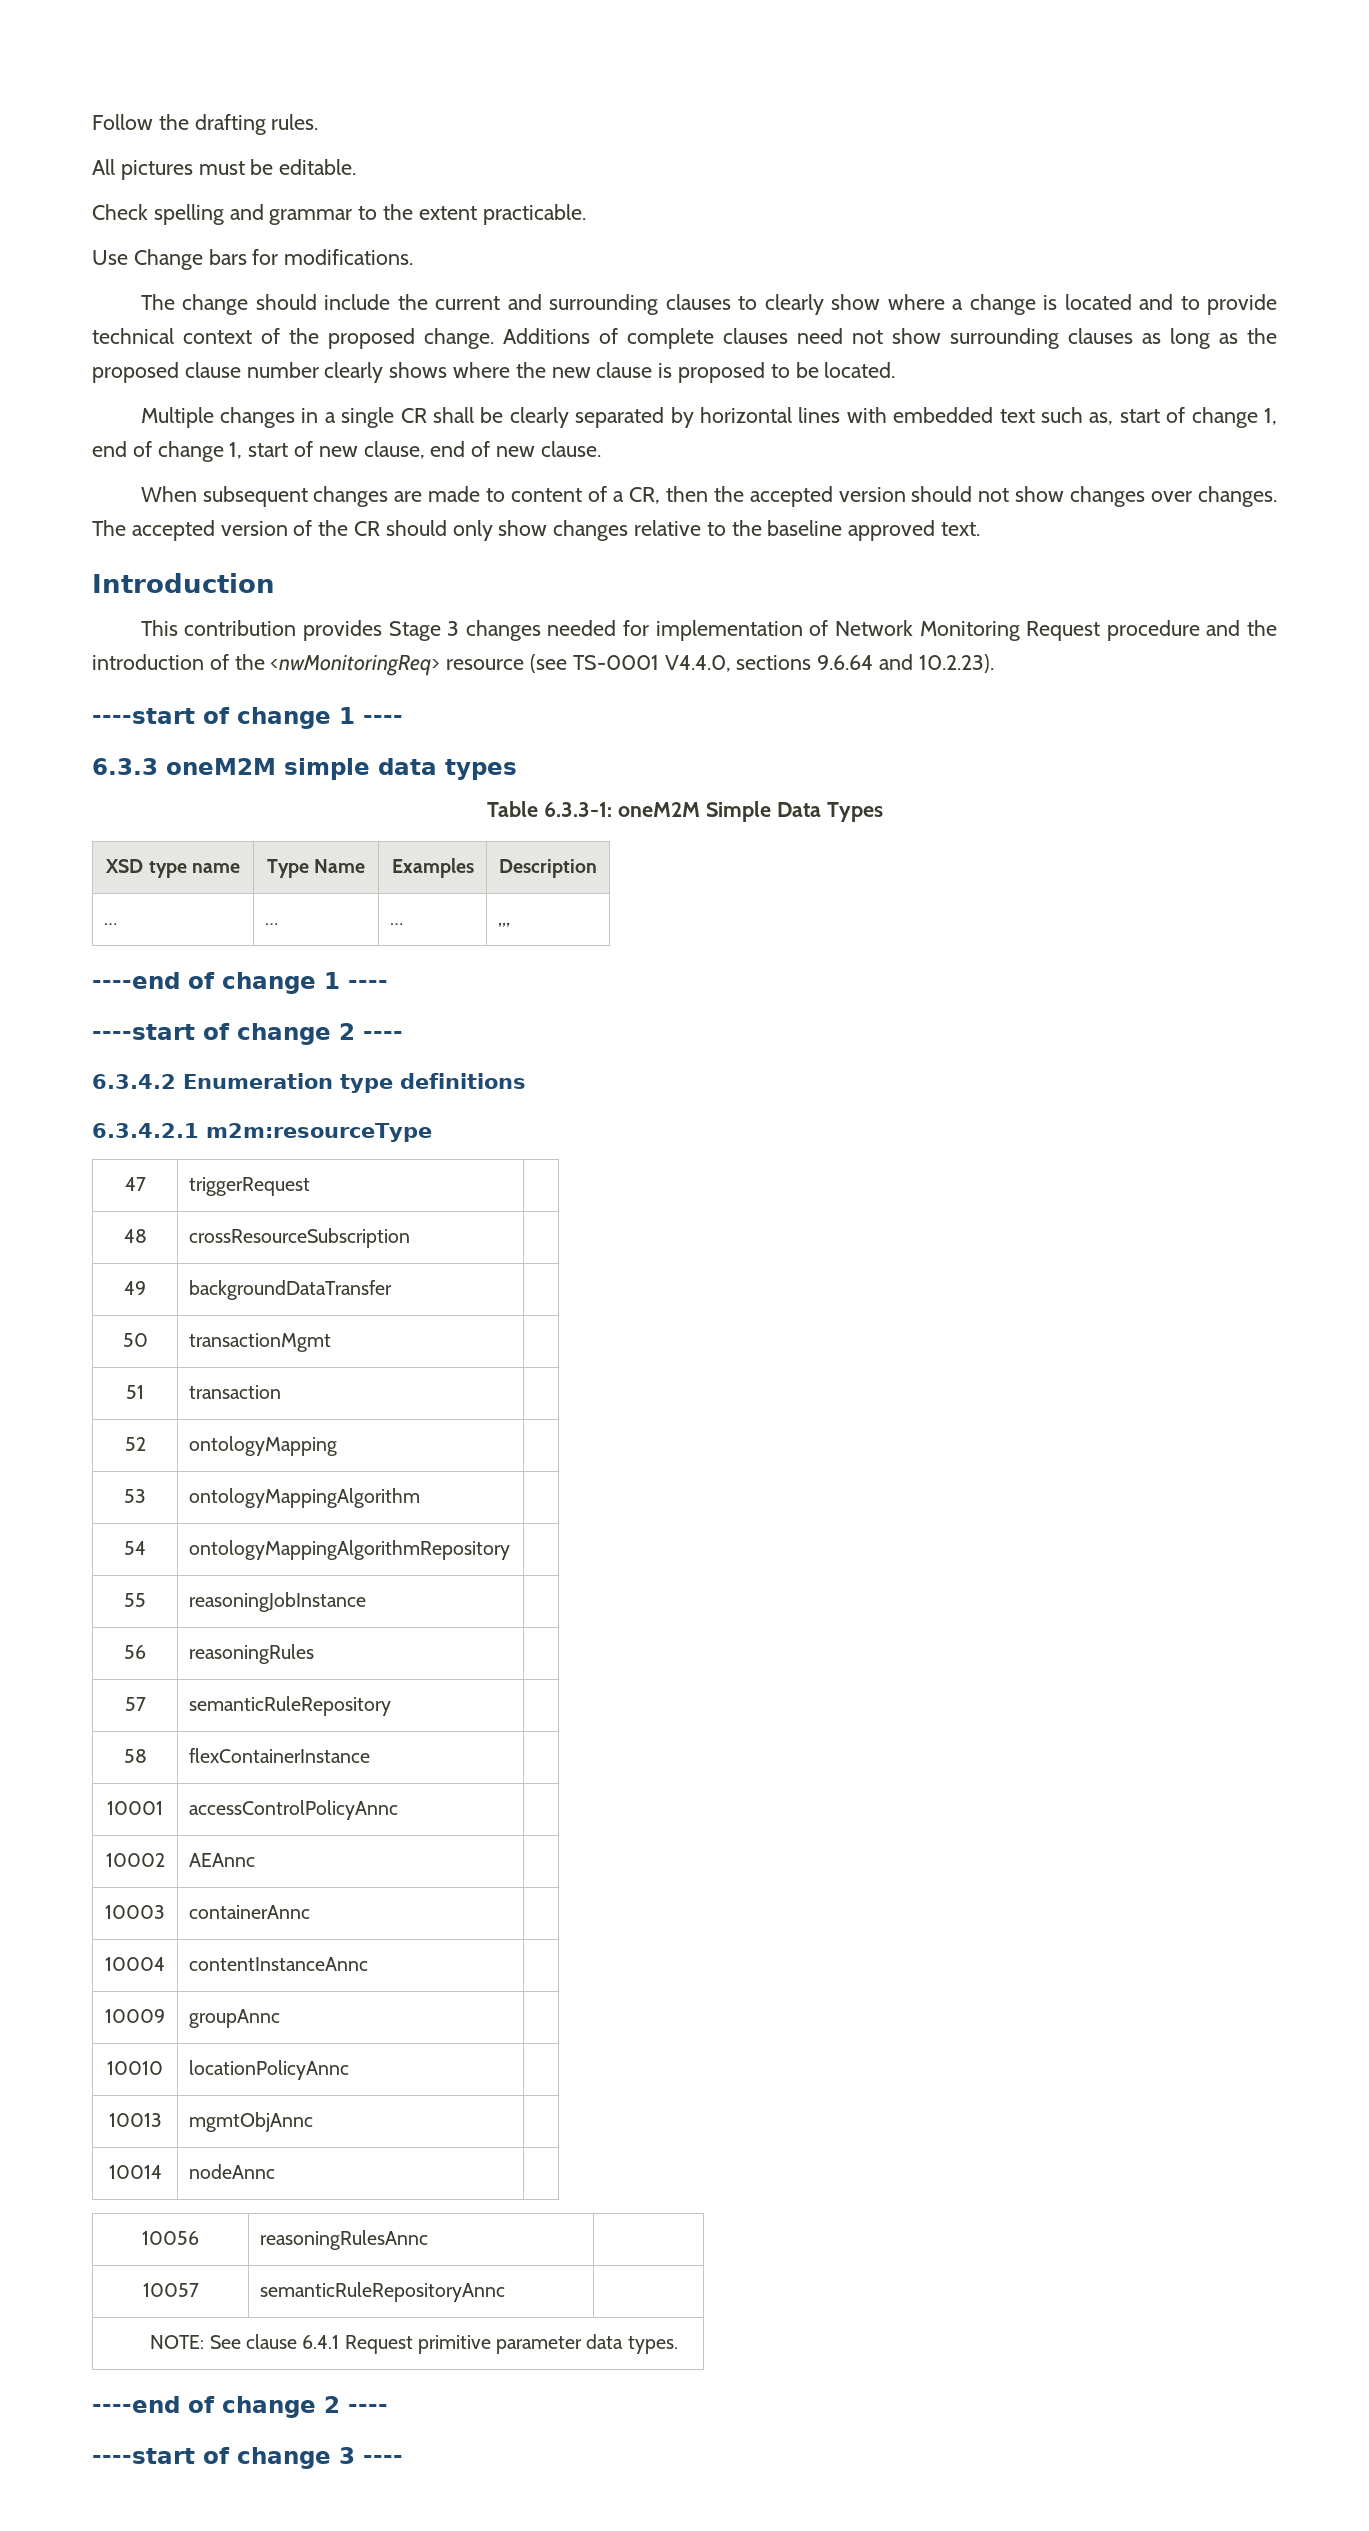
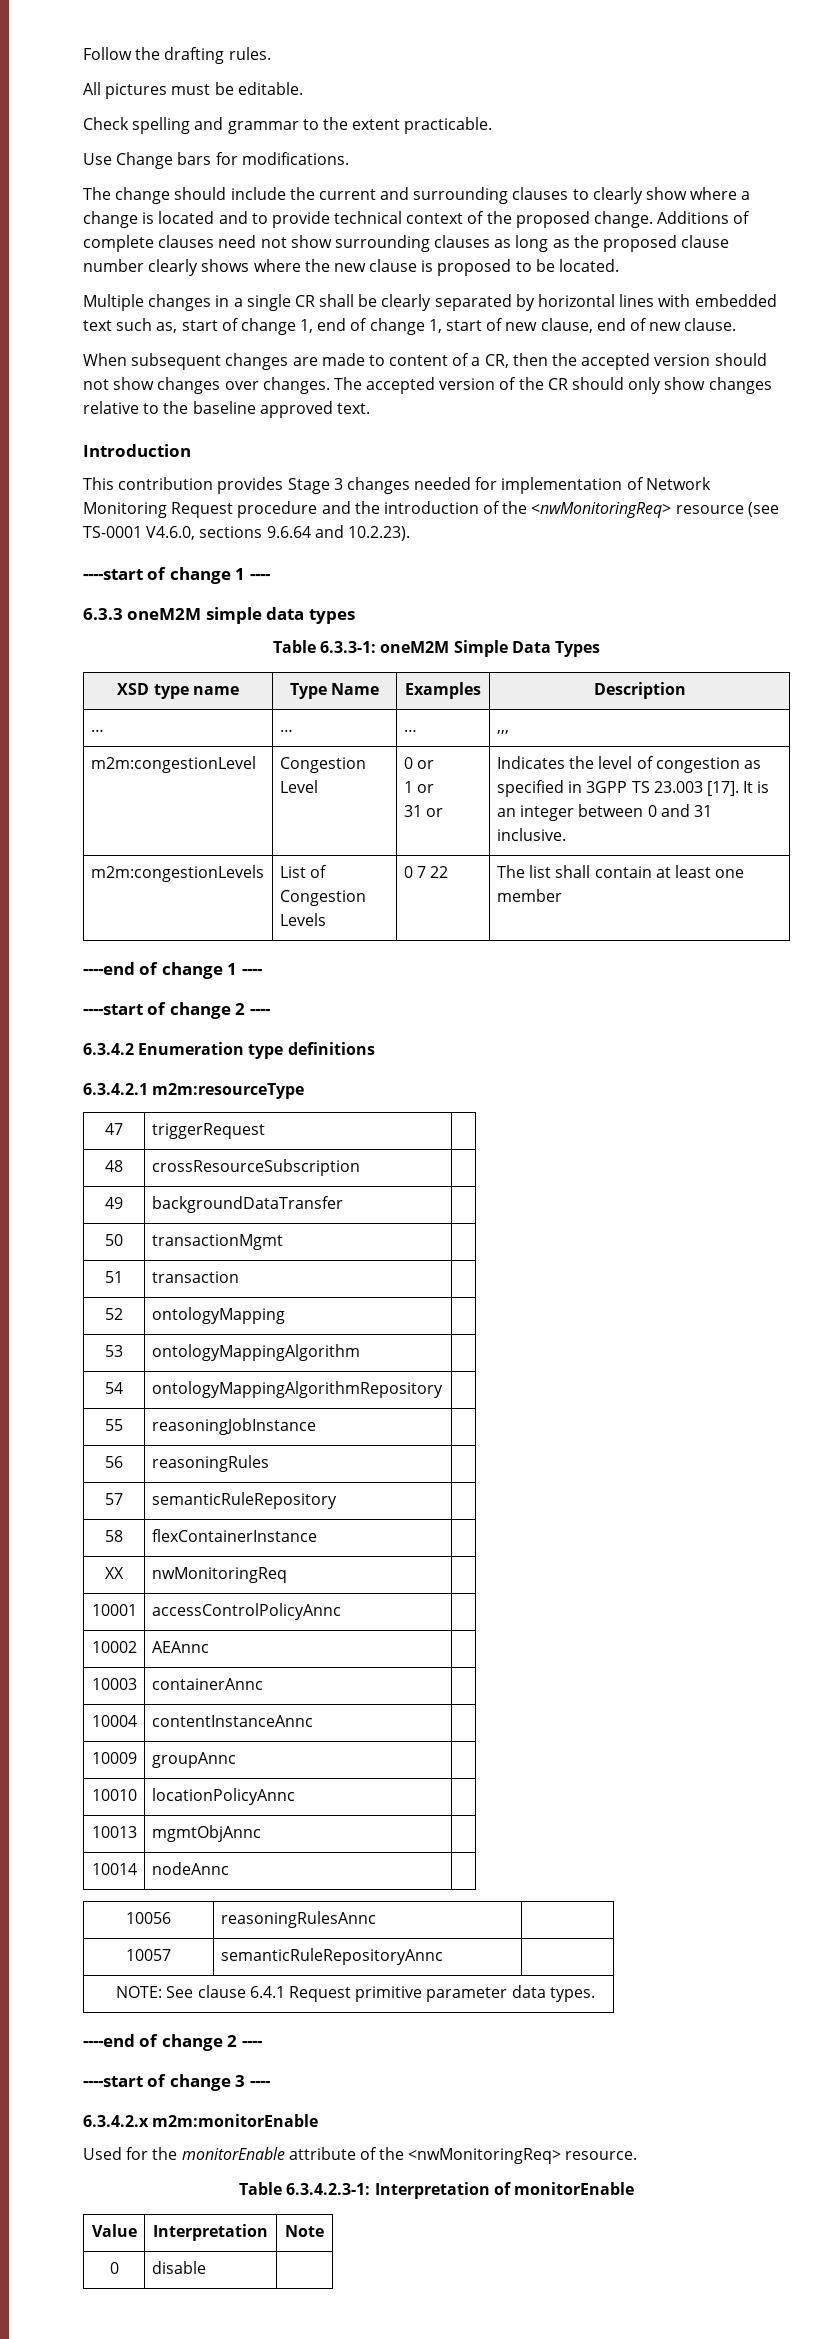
- This contribution provides Stage 3 changes needed for implementation of Network Monitoring Request procedure and the introduction of the <nwMonitoringReq> resource (see TS-0001 V4.4.0, sections 9.6.64 and 10.2.23).
+ This contribution provides Stage 3 changes needed for implementation of Network Monitoring Request procedure and the introduction of the <nwMonitoringReq> resource (see TS-0001 V4.6.0, sections 9.6.64 and 10.2.23).
+ m2m:congestionLevel | Congestion Level | 0 or
+ 1 or
+ 31 or | Indicates the level of congestion as specified in 3GPP TS 23.003 [17]. It is an integer between 0 and 31 inclusive.
+ m2m:congestionLevels | List of Congestion Levels | 0 7 22 | The list shall contain at least one member
+ XX | nwMonitoringReq |
+ 6.3.4.2.x m2m:monitorEnable
+ Used for the monitorEnable attribute of the <nwMonitoringReq> resource.
+ Table 6.3.4.2.3-1: Interpretation of monitorEnable
+ Value | Interpretation | Note
+ 0 | disable |

